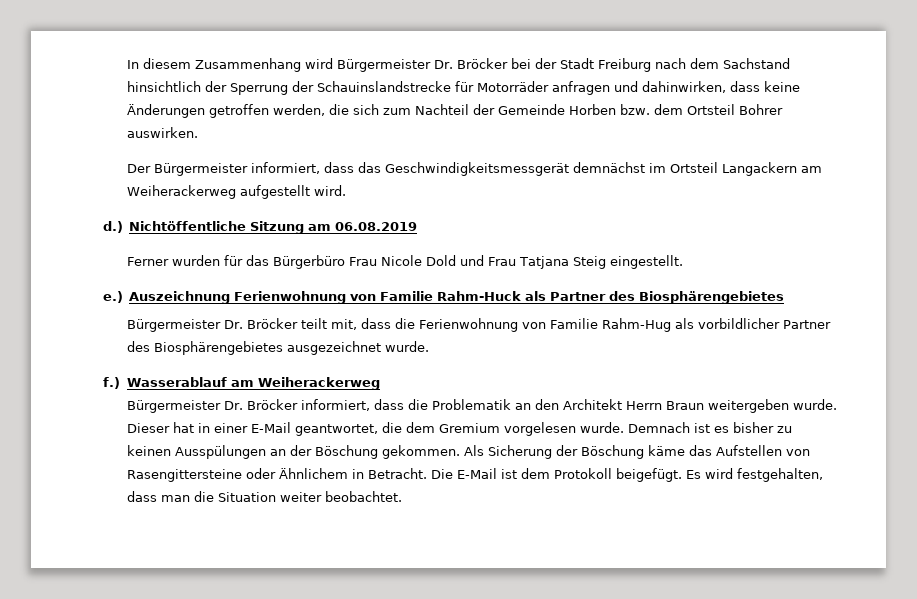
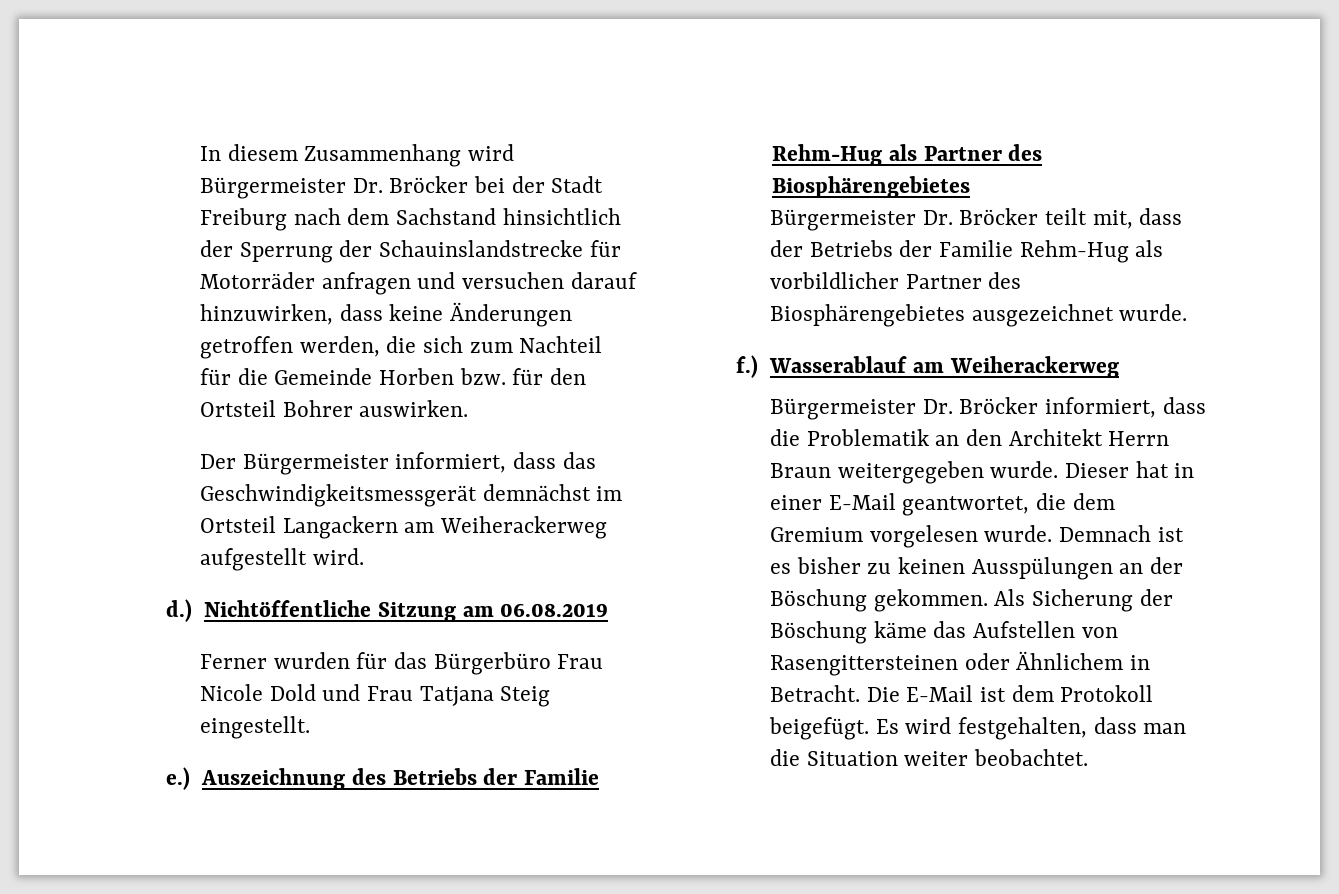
- In diesem Zusammenhang wird Bürgermeister Dr. Bröcker bei der Stadt Freiburg nach dem Sachstand hinsichtlich der Sperrung der Schauinslandstrecke für Motorräder anfragen und dahinwirken, dass keine Änderungen getroffen werden, die sich zum Nachteil der Gemeinde Horben bzw. dem Ortsteil Bohrer auswirken.
+ In diesem Zusammenhang wird Bürgermeister Dr. Bröcker bei der Stadt Freiburg nach dem Sachstand hinsichtlich der Sperrung der Schauinslandstrecke für Motorräder anfragen und versuchen darauf hinzuwirken, dass keine Änderungen getroffen werden, die sich zum Nachteil für die Gemeinde Horben bzw. für den Ortsteil Bohrer auswirken.
- Auszeichnung Ferienwohnung von Familie Rahm-Huck als Partner des Biosphärengebietes
+ Auszeichnung des Betriebs der Familie Rehm-Hug als Partner des Biosphärengebietes
- Bürgermeister Dr. Bröcker teilt mit, dass die Ferienwohnung von Familie Rahm-Hug als vorbildlicher Partner des Biosphärengebietes ausgezeichnet wurde.
+ Bürgermeister Dr. Bröcker teilt mit, dass der Betriebs der Familie Rehm-Hug als vorbildlicher Partner des Biosphärengebietes ausgezeichnet wurde.
- Bürgermeister Dr. Bröcker informiert, dass die Problematik an den Architekt Herrn Braun weitergeben wurde.
+ Bürgermeister Dr. Bröcker informiert, dass die Problematik an den Architekt Herrn Braun weitergegeben wurde.
- Als Sicherung der Böschung käme das Aufstellen von Rasengittersteine oder Ähnlichem in Betracht.
+ Als Sicherung der Böschung käme das Aufstellen von Rasengittersteinen oder Ähnlichem in Betracht.

